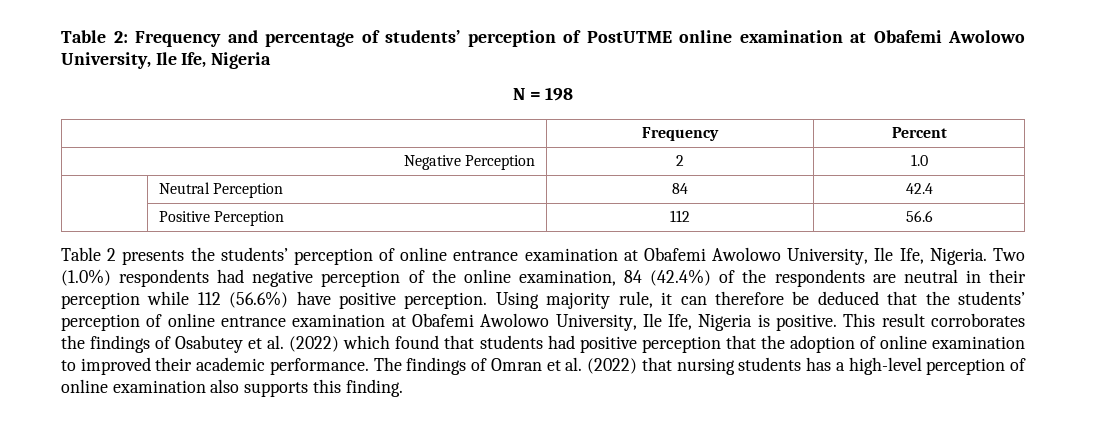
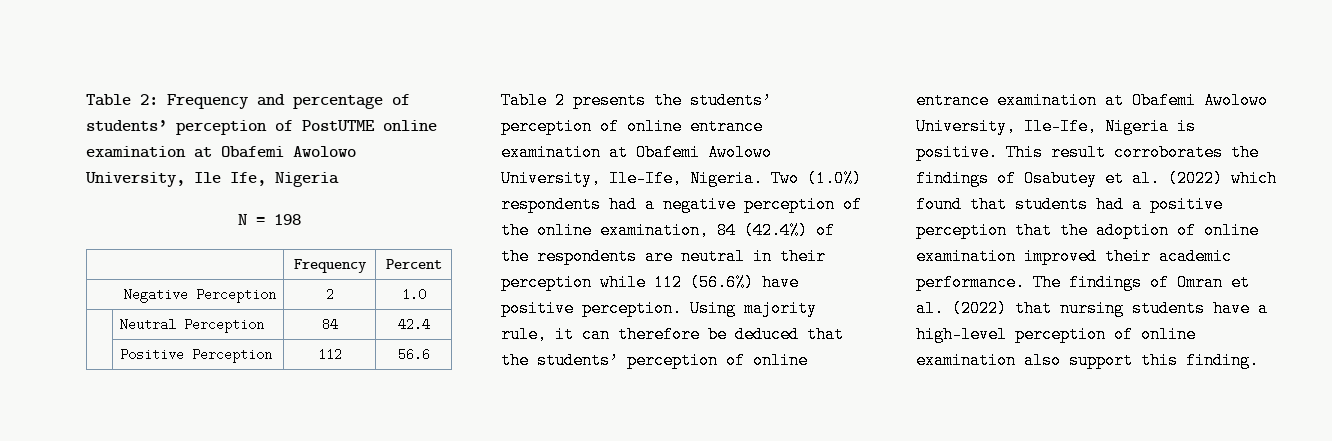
- Table 2 presents the students’ perception of online entrance examination at Obafemi Awolowo University, Ile Ife, Nigeria.
+ Table 2 presents the students’ perception of online entrance examination at Obafemi Awolowo University, Ile-Ife, Nigeria.
- Two (1.0%) respondents had negative perception of the online examination, 84 (42.4%) of the respondents are neutral in their perception while 112 (56.6%) have positive perception.
+ Two (1.0%) respondents had a negative perception of the online examination, 84 (42.4%) of the respondents are neutral in their perception while 112 (56.6%) have positive perception.
- Using majority rule, it can therefore be deduced that the students’ perception of online entrance examination at Obafemi Awolowo University, Ile Ife, Nigeria is positive.
+ Using majority rule, it can therefore be deduced that the students’ perception of online entrance examination at Obafemi Awolowo University, Ile-Ife, Nigeria is positive.
- This result corroborates the findings of Osabutey et al. (2022) which found that students had positive perception that the adoption of online examination to improved their academic performance.
+ This result corroborates the findings of Osabutey et al. (2022) which found that students had a positive perception that the adoption of online examination improved their academic performance.
- The findings of Omran et al. (2022) that nursing students has a high-level perception of online examination also supports this finding.
+ The findings of Omran et al. (2022) that nursing students have a high-level perception of online examination also support this finding.

